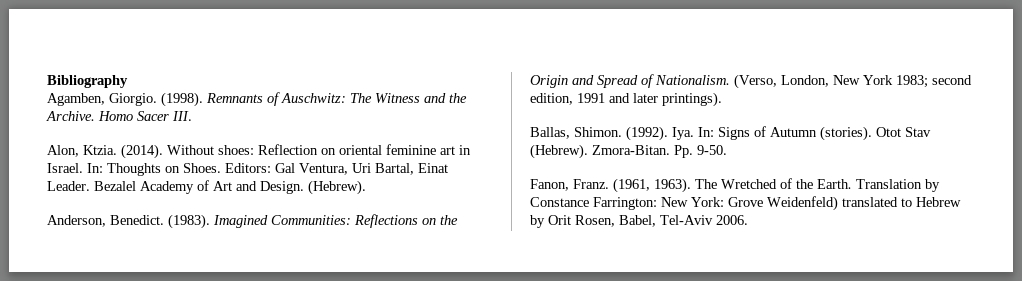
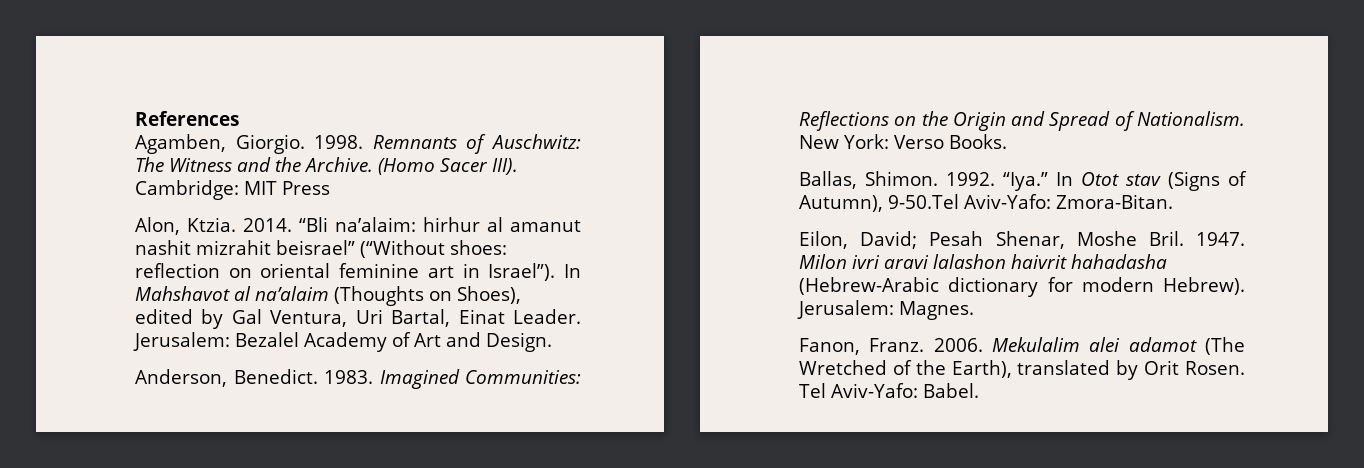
- Bibliography
+ References
- (1998).
+ 1998.
- Homo Sacer III.
- Alon, Ktzia. (2014). Without shoes: Reflection on oriental feminine art in Israel. In: Thoughts on Shoes. Editors: Gal Ventura, Uri Bartal, Einat Leader.
+ (Homo Sacer III). Cambridge: MIT Press
+ Alon, Ktzia. 2014. “Bli na’alaim: hirhur al amanut nashit mizrahit beisrael” (“Without shoes: reflection on oriental feminine art in Israel”). In Mahshavot al na’alaim (Thoughts on Shoes), edited by Gal Ventura, Uri Bartal, Einat Leader.
- Bezalel Academy of Art and Design. (Hebrew).
+ Jerusalem: Bezalel Academy of Art and Design.
- (1983).
+ 1983.
- (Verso, London, New York 1983; second edition, 1991 and later printings).
- Ballas, Shimon. (1992). Iya. In: Signs of Autumn (stories). Otot Stav (Hebrew). Zmora-Bitan. Pp. 9-50.
- Fanon, Franz. (1961, 1963). The Wretched of the Earth. Translation by Constance Farrington: New York: Grove Weidenfeld) translated to Hebrew by Orit Rosen, Babel, Tel-Aviv 2006.
+ New York: Verso Books.
+ Ballas, Shimon. 1992. “Iya.” In Otot stav (Signs of Autumn), 9-50.Tel Aviv-Yafo: Zmora-Bitan.
+ Eilon, David; Pesah Shenar, Moshe Bril. 1947. Milon ivri aravi lalashon haivrit hahadasha (Hebrew-Arabic dictionary for modern Hebrew). Jerusalem: Magnes.
+ Fanon, Franz. 2006. Mekulalim alei adamot (The Wretched of the Earth), translated by Orit Rosen. Tel Aviv-Yafo: Babel.

